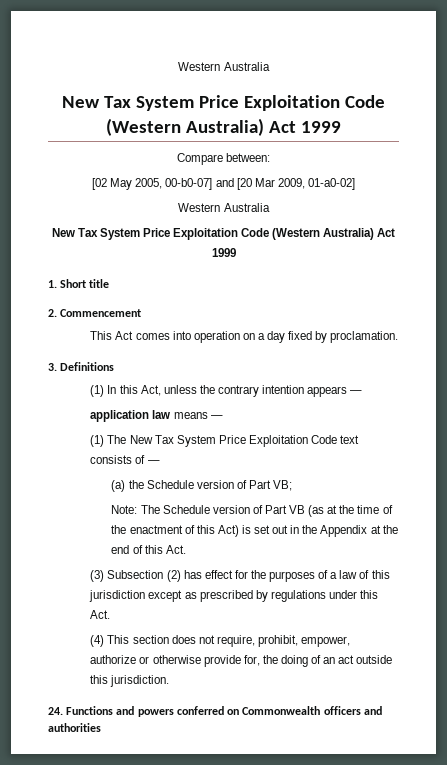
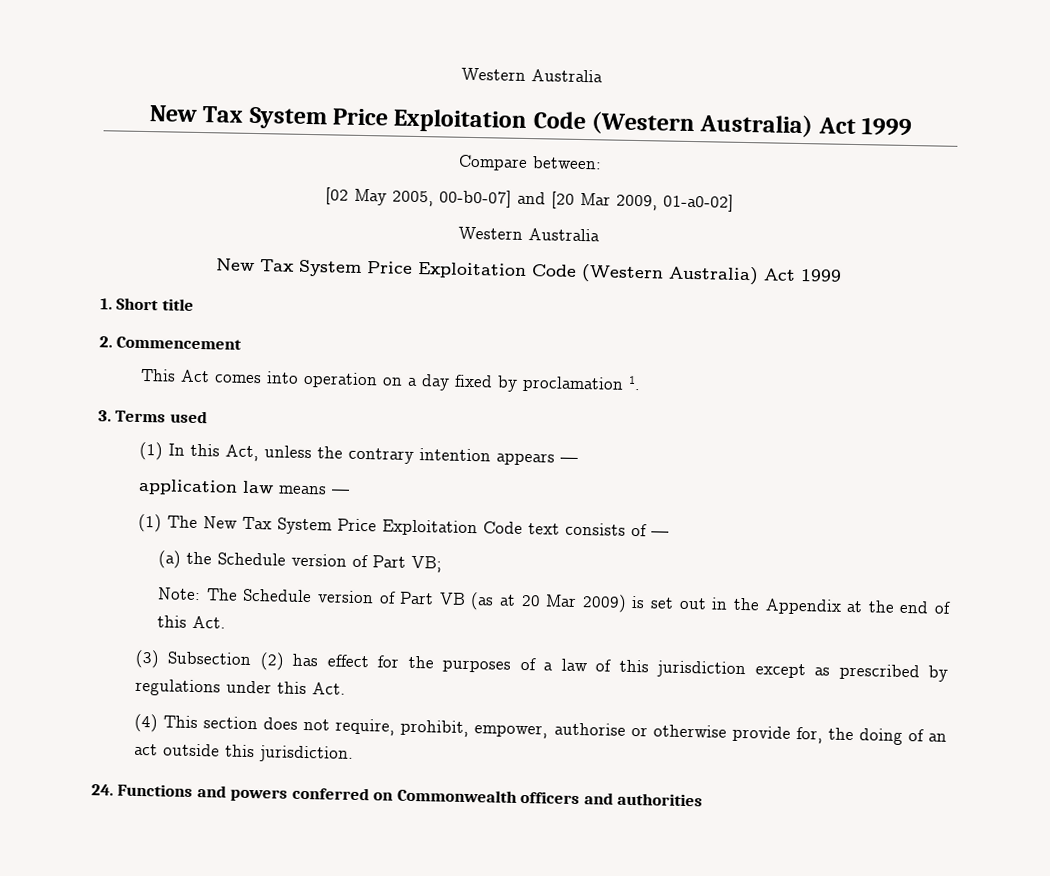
- This Act comes into operation on a day fixed by proclamation.
+ This Act comes into operation on a day fixed by proclamation 1.
- 3. Definitions
+ 3. Terms used
- Note: The Schedule version of Part VB (as at the time of the enactment of this Act) is set out in the Appendix at the end of this Act.
+ Note: The Schedule version of Part VB (as at 20 Mar 2009) is set out in the Appendix at the end of this Act.
- (4) This section does not require, prohibit, empower, authorize or otherwise provide for, the doing of an act outside this jurisdiction.
+ (4) This section does not require, prohibit, empower, authorise or otherwise provide for, the doing of an act outside this jurisdiction.

